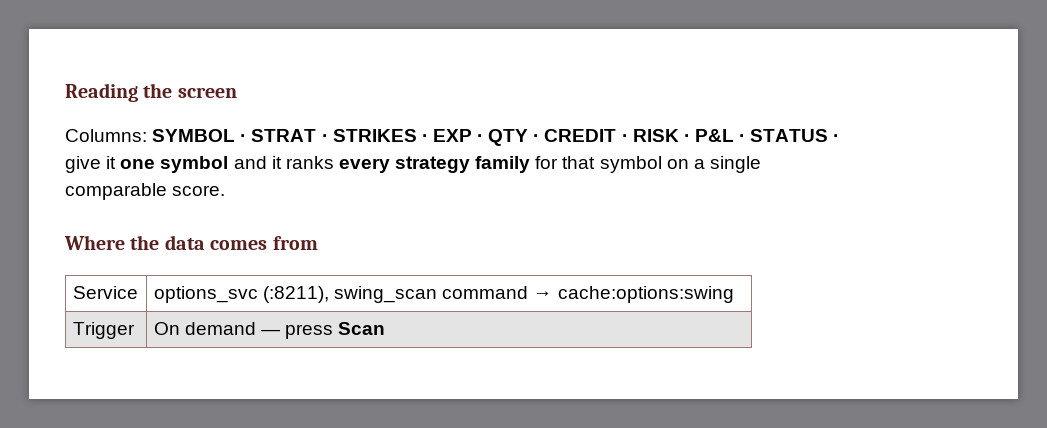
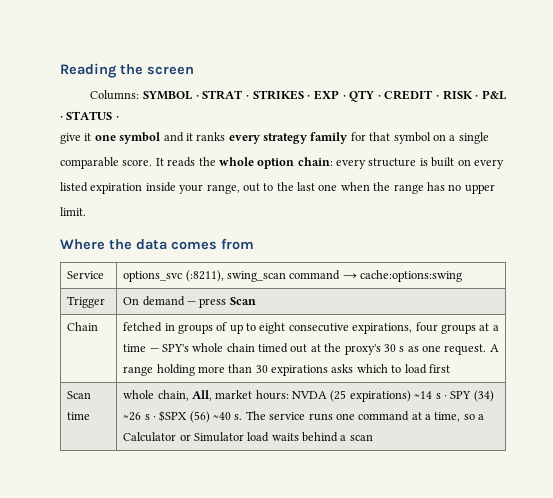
+ It reads the whole option chain: every structure is built on every
+ listed expiration inside your range, out to the last one when the range has no upper
+ limit.
+ Chain | fetched in groups of up to eight consecutive expirations, four groups at a time — SPY's whole chain timed out at the proxy's 30 s as one request. A range holding more than 30 expirations asks which to load first
+ Scan time | whole chain, All, market hours: NVDA (25 expirations) ~14 s · SPY (34) ~26 s · $SPX (56) ~40 s. The service runs one command at a time, so a Calculator or Simulator load waits behind a scan

